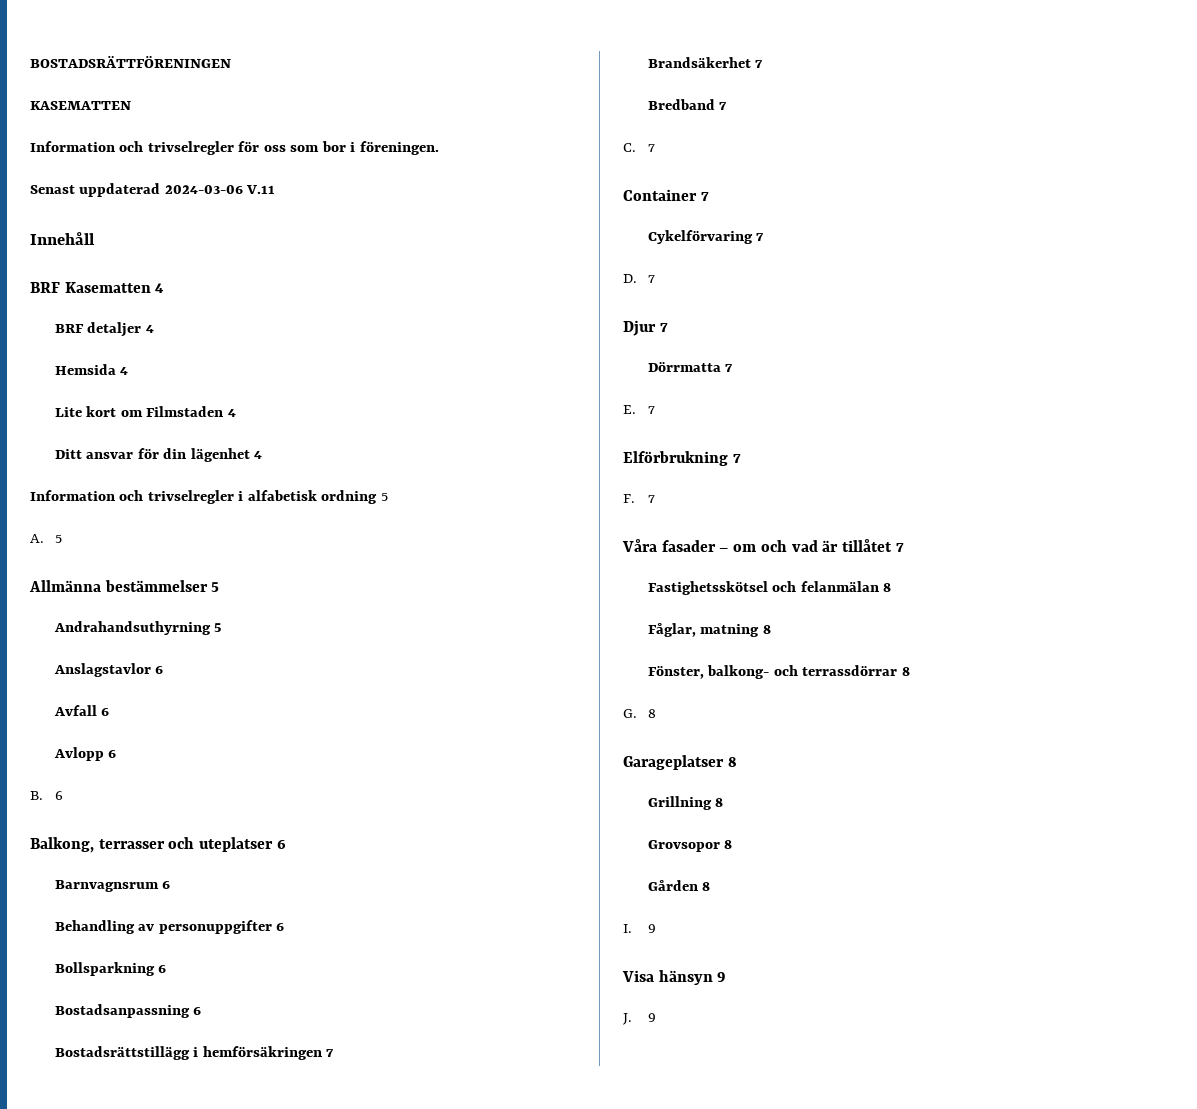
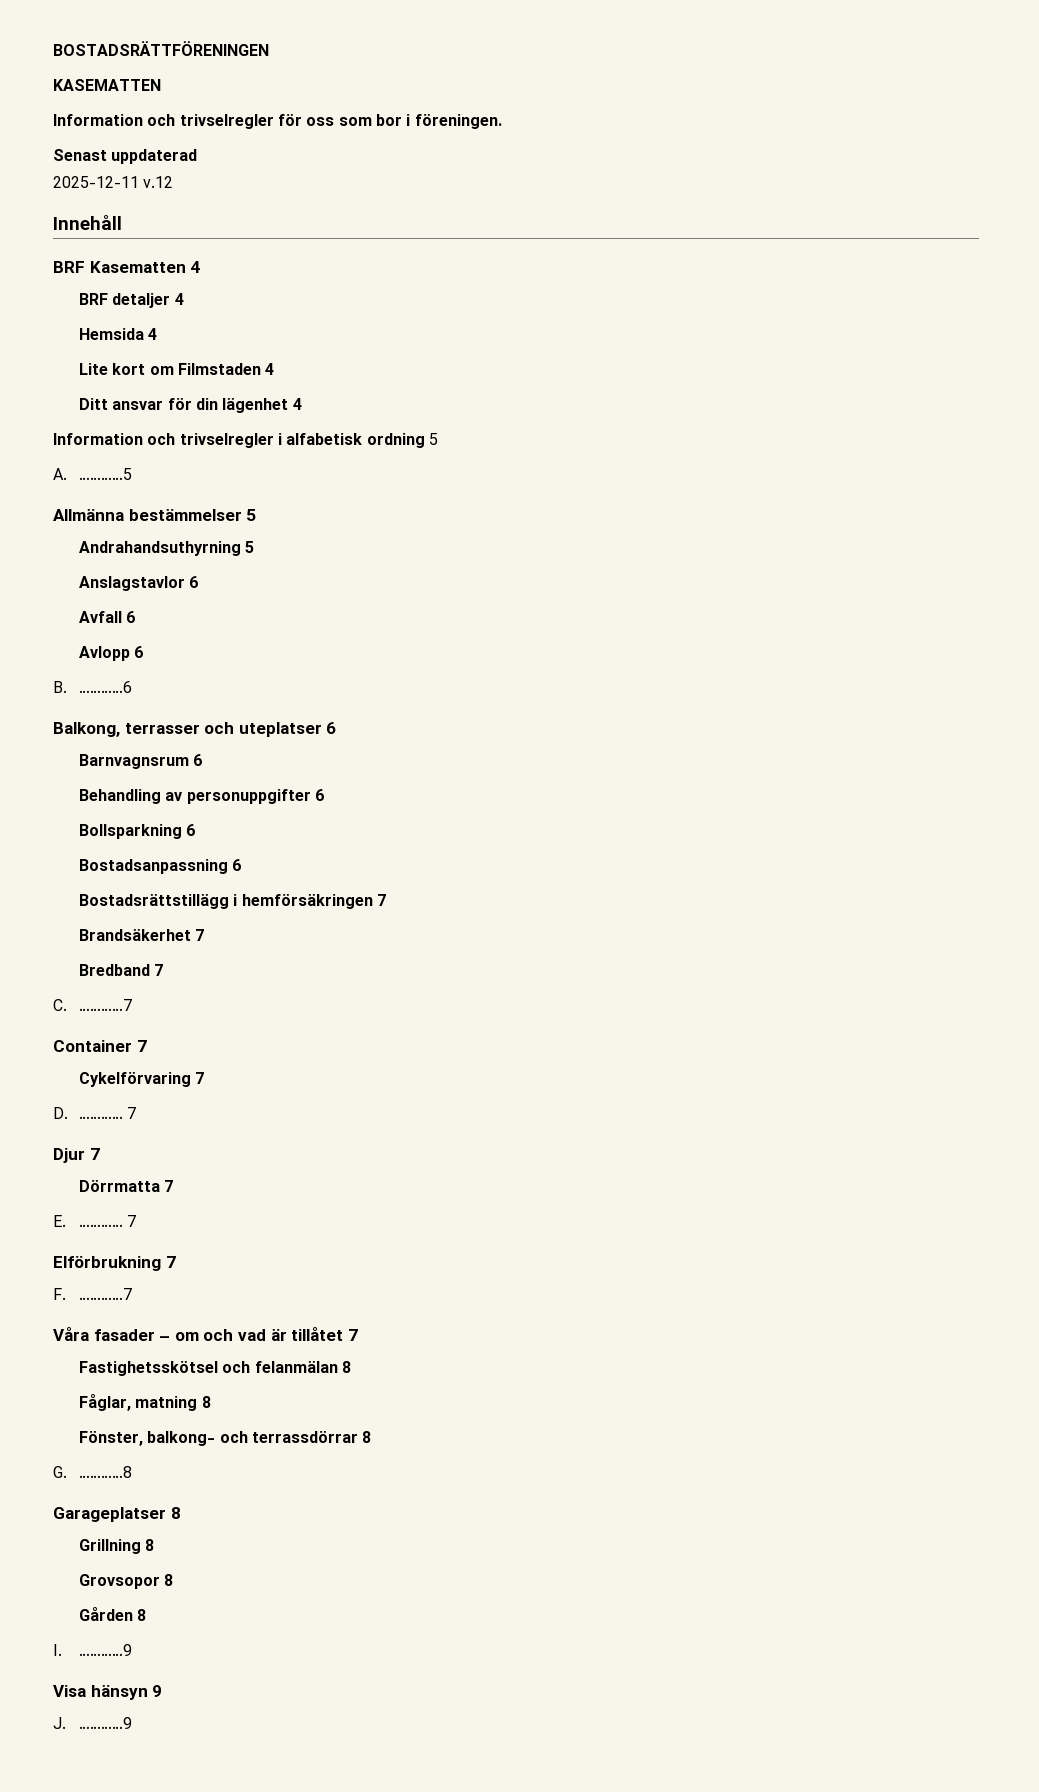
- Senast uppdaterad 2024-03-06 V.11
+ Senast uppdaterad
+ 2025-12-11 v.12
- A. 5
+ A. …………5
- B. 6
+ B. …………6
- C. 7
+ C. …………7
- D. 7
+ D. ………… 7
- E. 7
+ E. ………… 7
- F. 7
+ F. …………7
- G. 8
+ G. …………8
- I. 9
+ I. …………9
- J. 9
+ J. …………9

